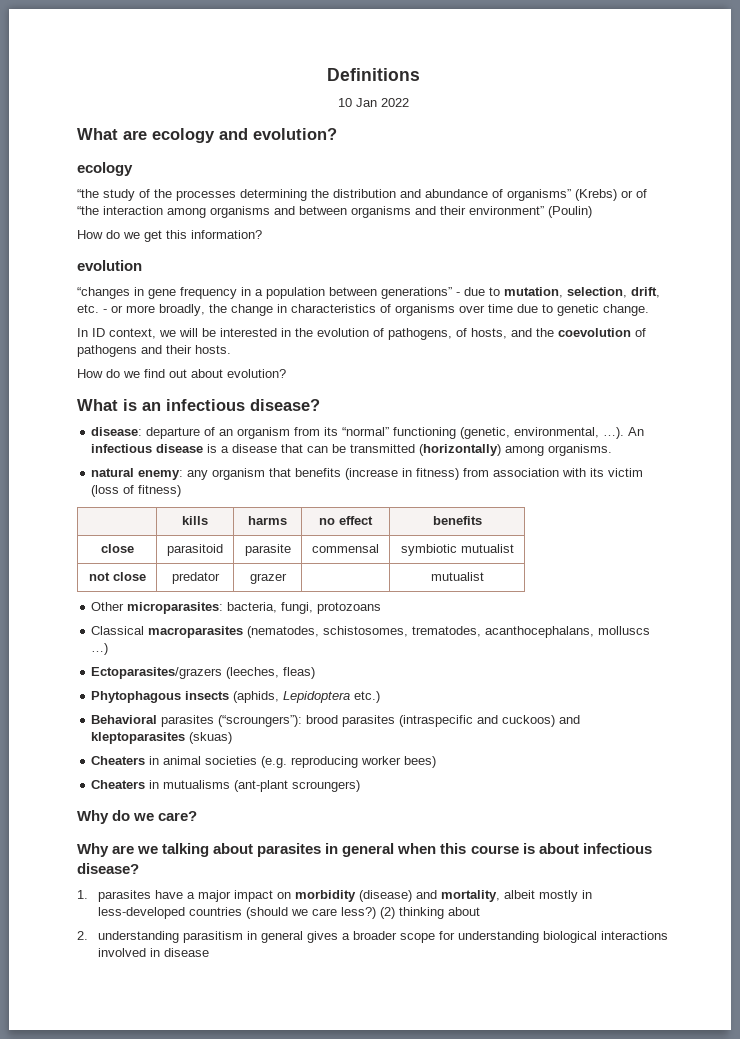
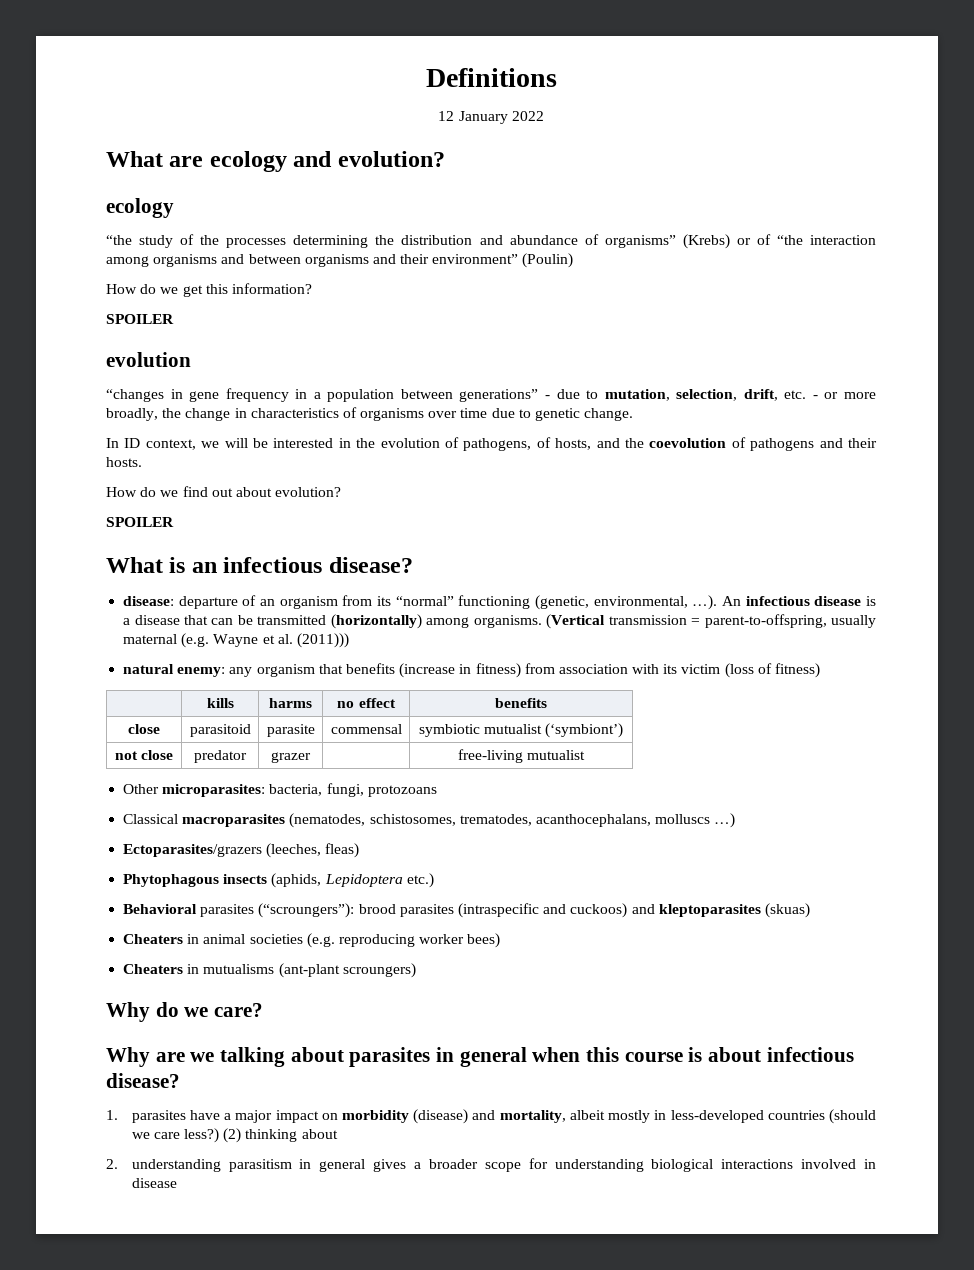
- 10 Jan 2022
+ 12 January 2022
  How do we get this information?
+ SPOILER
  How do we find out about evolution?
+ SPOILER
+ (Vertical transmission = parent-to-offspring, usually maternal (e.g. Wayne et al. (2011)))
- close | parasitoid | parasite | commensal | symbiotic mutualist
+ close | parasitoid | parasite | commensal | symbiotic mutualist (‘symbiont’)
- not close | predator | grazer | | mutualist
+ not close | predator | grazer | | free-living mutualist

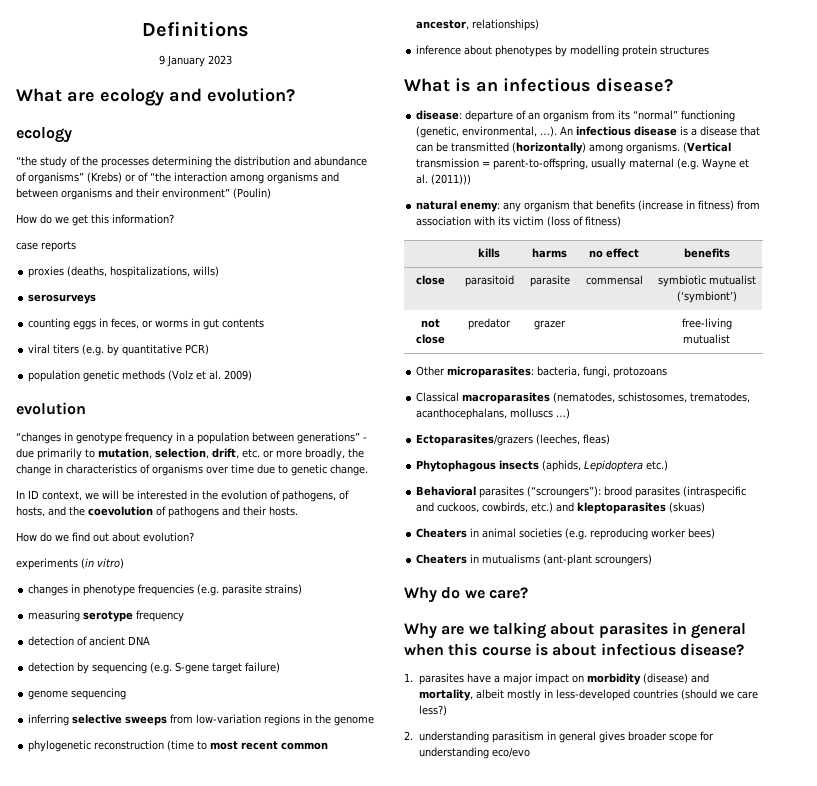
- 12 January 2022
+ 9 January 2023
  How do we get this information?
- SPOILER
+ case reports
+ proxies (deaths, hospitalizations, wills)
+ serosurveys
+ counting eggs in feces, or worms in gut contents
+ viral titers (e.g. by quantitative PCR)
+ population genetic methods (Volz et al. 2009)
- “changes in gene frequency in a population between generations” - due to mutation, selection, drift, etc. - or more broadly, the change in characteristics of organisms over time due to genetic change.
+ “changes in genotype frequency in a population between generations” - due primarily to mutation, selection, drift, etc. or more broadly, the change in characteristics of organisms over time due to genetic change.
  How do we find out about evolution?
- SPOILER
+ experiments (in vitro)
+ changes in phenotype frequencies (e.g. parasite strains)
+ measuring serotype frequency
+ detection of ancient DNA
+ detection by sequencing (e.g. S-gene target failure)
+ genome sequencing
+ inferring selective sweeps from low-variation regions in the genome
+ phylogenetic reconstruction (time to most recent common ancestor, relationships)
+ inference about phenotypes by modelling protein structures
- Behavioral parasites (“scroungers”): brood parasites (intraspecific and cuckoos) and kleptoparasites (skuas)
+ Behavioral parasites (“scroungers”): brood parasites (intraspecific and cuckoos, cowbirds, etc.) and kleptoparasites (skuas)
- (2) thinking about
- 2. understanding parasitism in general gives a broader scope for understanding biological interactions involved in disease
+ 2. understanding parasitism in general gives broader scope for understanding eco/evo

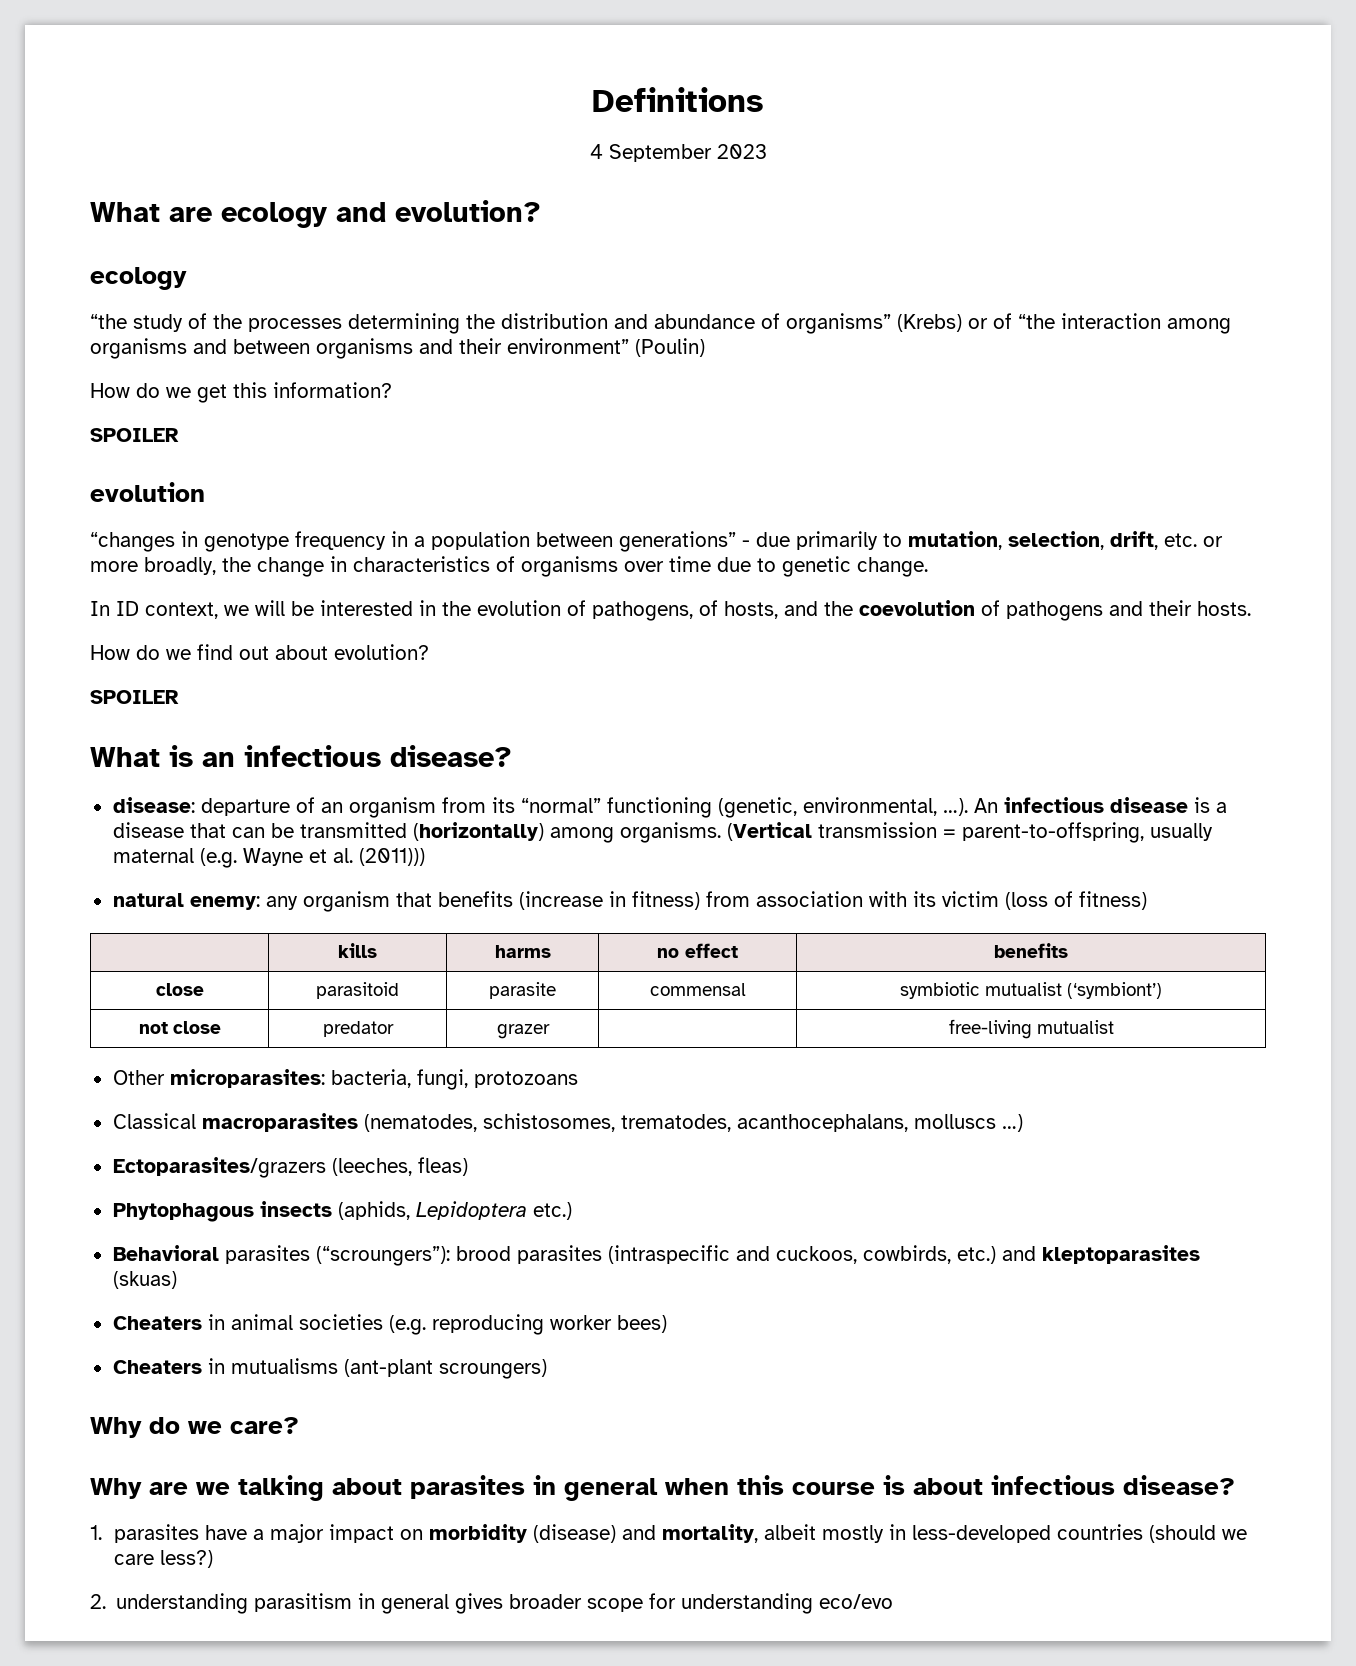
- 9 January 2023
+ 4 September 2023
  How do we get this information?
- case reports
- proxies (deaths, hospitalizations, wills)
- serosurveys
- counting eggs in feces, or worms in gut contents
- viral titers (e.g. by quantitative PCR)
- population genetic methods (Volz et al. 2009)
+ SPOILER
  How do we find out about evolution?
- experiments (in vitro)
- changes in phenotype frequencies (e.g. parasite strains)
- measuring serotype frequency
- detection of ancient DNA
- detection by sequencing (e.g. S-gene target failure)
- genome sequencing
- inferring selective sweeps from low-variation regions in the genome
- phylogenetic reconstruction (time to most recent common ancestor, relationships)
- inference about phenotypes by modelling protein structures
+ SPOILER

